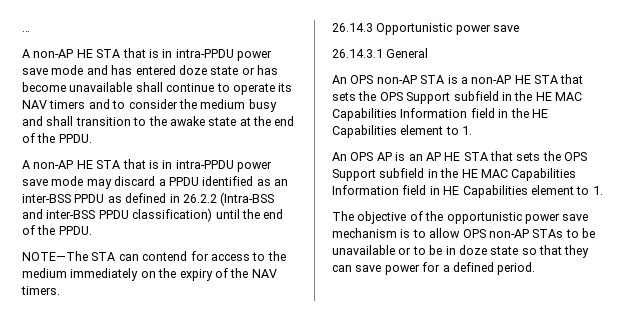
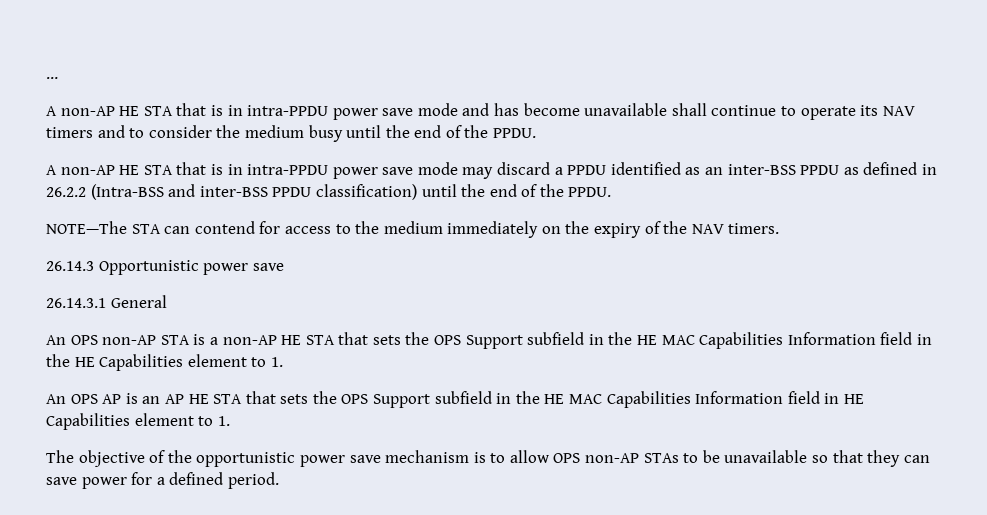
- A non-AP HE STA that is in intra-PPDU power save mode and has entered doze state or has become unavailable shall continue to operate its NAV timers and to consider the medium busy and shall transition to the awake state at the end of the PPDU.
+ A non-AP HE STA that is in intra-PPDU power save mode and has become unavailable shall continue to operate its NAV timers and to consider the medium busy until the end of the PPDU.
- The objective of the opportunistic power save mechanism is to allow OPS non-AP STAs to be unavailable or to be in doze state so that they can save power for a defined period.
+ The objective of the opportunistic power save mechanism is to allow OPS non-AP STAs to be unavailable so that they can save power for a defined period.

